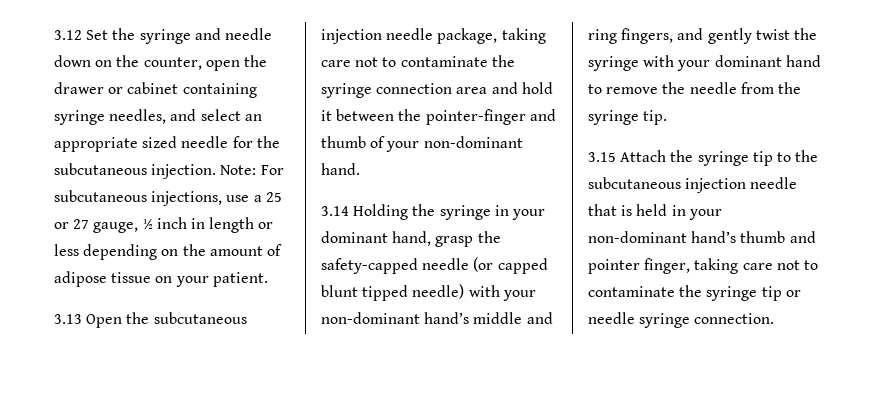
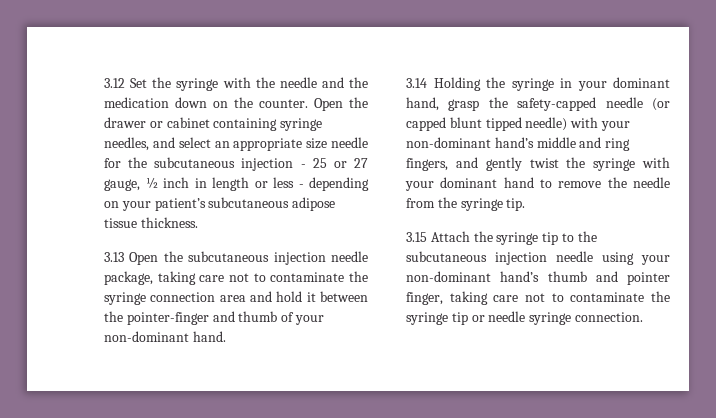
- 3.12 Set the syringe and needle down on the counter, open the drawer or cabinet containing syringe needles, and select an appropriate sized needle for the subcutaneous injection. Note: For subcutaneous injections, use a 25 or 27 gauge, ½ inch in length or less depending on the amount of adipose tissue on your patient.
+ 3.12 Set the syringe with the needle and the medication down on the counter. Open the drawer or cabinet containing syringe needles, and select an appropriate size needle for the subcutaneous injection - 25 or 27 gauge, ½ inch in length or less - depending on your patient’s subcutaneous adipose tissue thickness.
- 3.15 Attach the syringe tip to the subcutaneous injection needle that is held in your non-dominant hand’s thumb and pointer finger, taking care not to contaminate the syringe tip or needle syringe connection.
+ 3.15 Attach the syringe tip to the subcutaneous injection needle using your non-dominant hand’s thumb and pointer finger, taking care not to contaminate the syringe tip or needle syringe connection.

